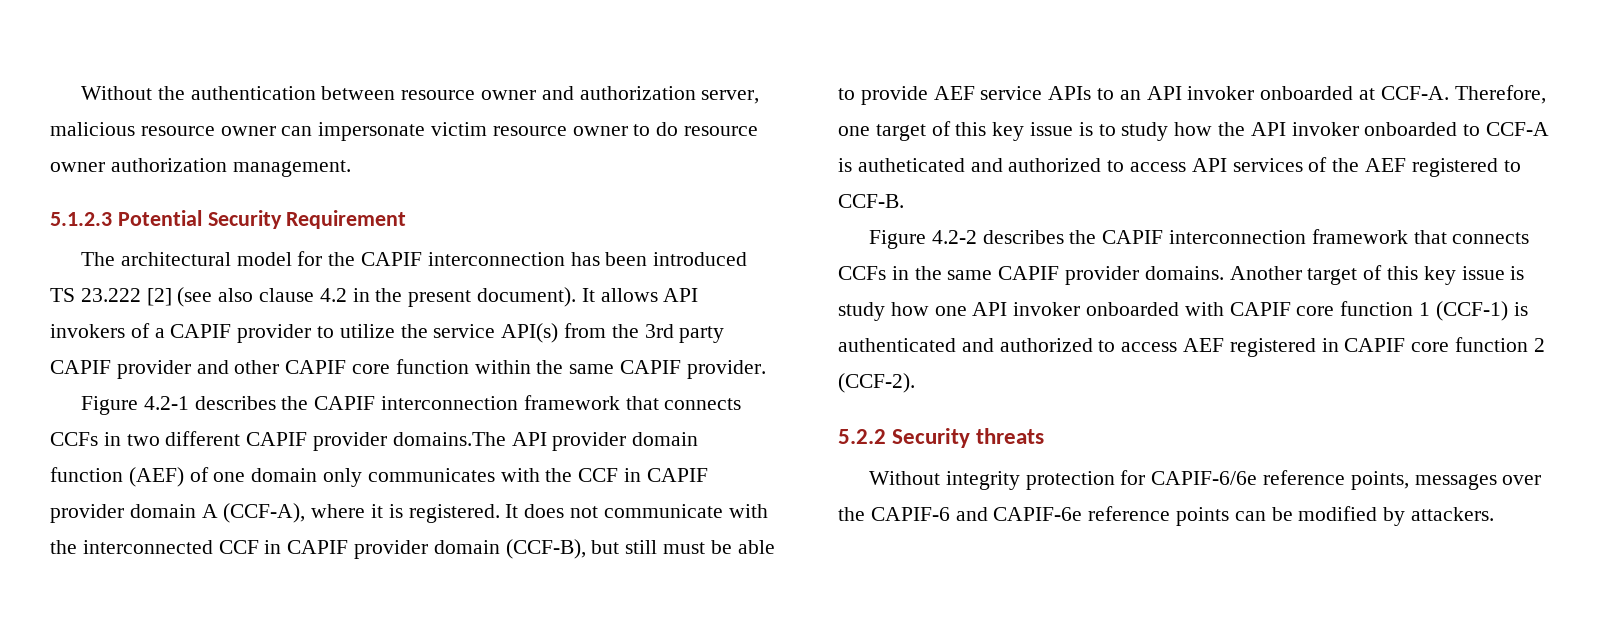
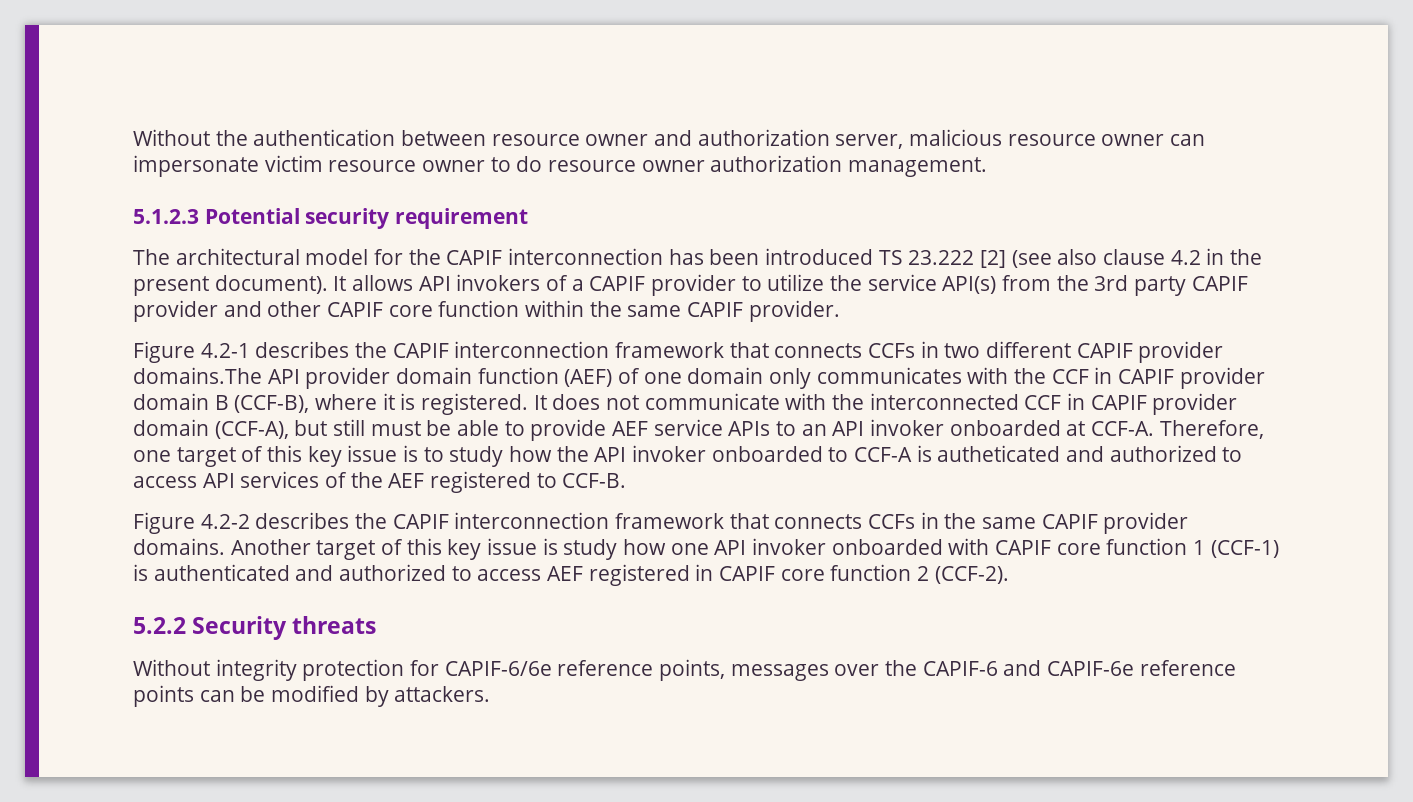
- 5.1.2.3 Potential Security Requirement
+ 5.1.2.3 Potential security requirement
- Figure 4.2-1 describes the CAPIF interconnection framework that connects CCFs in two different CAPIF provider domains.The API provider domain function (AEF) of one domain only communicates with the CCF in CAPIF provider domain A (CCF-A), where it is registered.
+ Figure 4.2-1 describes the CAPIF interconnection framework that connects CCFs in two different CAPIF provider domains.The API provider domain function (AEF) of one domain only communicates with the CCF in CAPIF provider domain B (CCF-B), where it is registered.
- It does not communicate with the interconnected CCF in CAPIF provider domain (CCF-B), but still must be able to provide AEF service APIs to an API invoker onboarded at CCF-A.
+ It does not communicate with the interconnected CCF in CAPIF provider domain (CCF-A), but still must be able to provide AEF service APIs to an API invoker onboarded at CCF-A.

